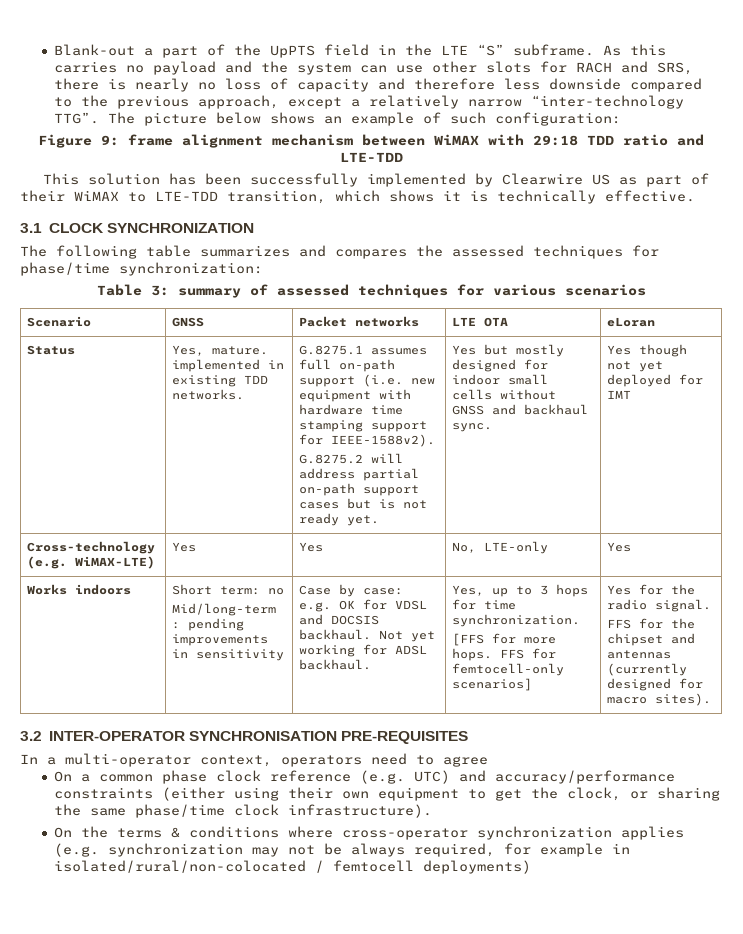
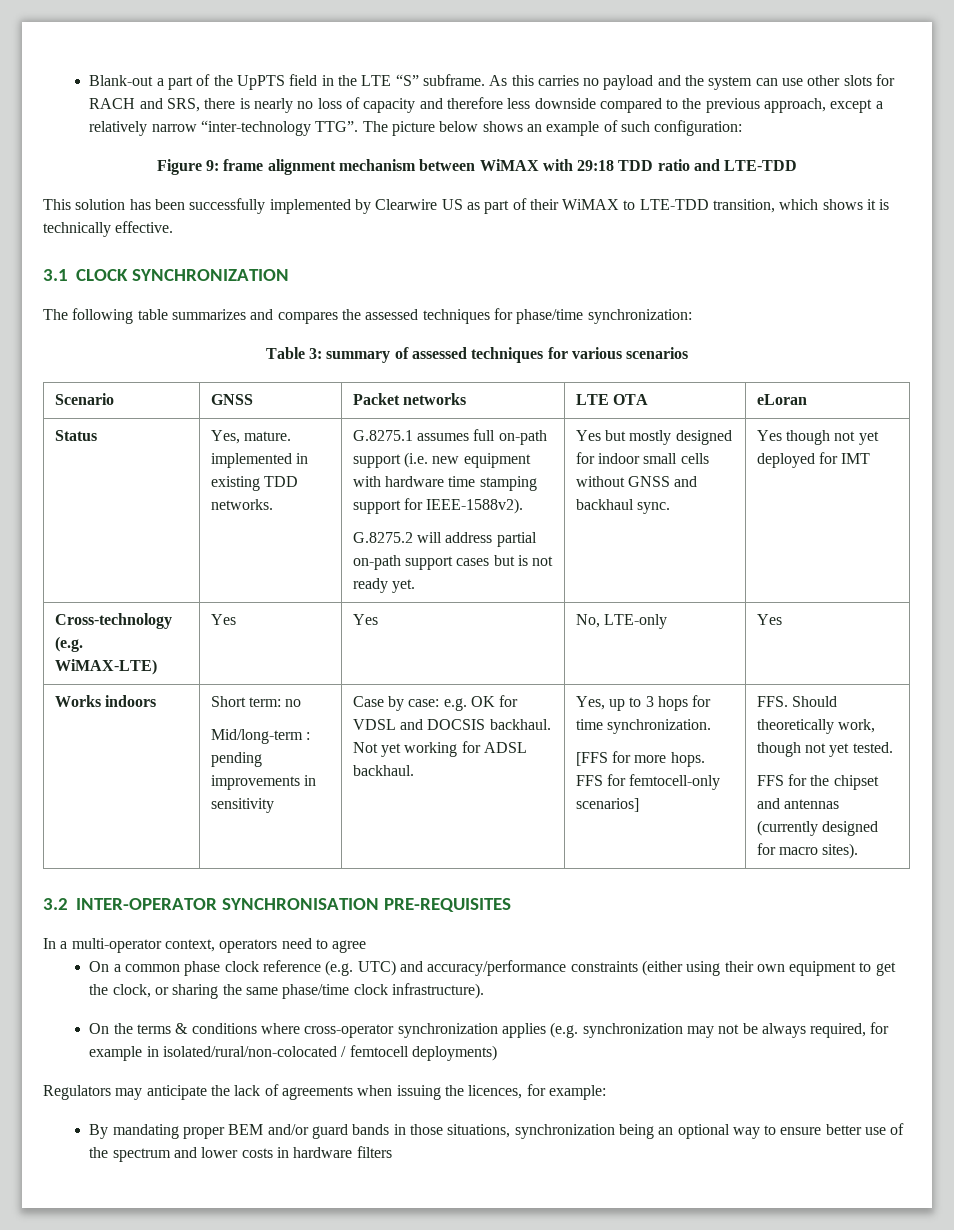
- Yes for the radio signal.
+ FFS. Should theoretically work, though not yet tested.
+ Regulators may anticipate the lack of agreements when issuing the licences, for example:
+ By mandating proper BEM and/or guard bands in those situations, synchronization being an optional way to ensure better use of the spectrum and lower costs in hardware filters

